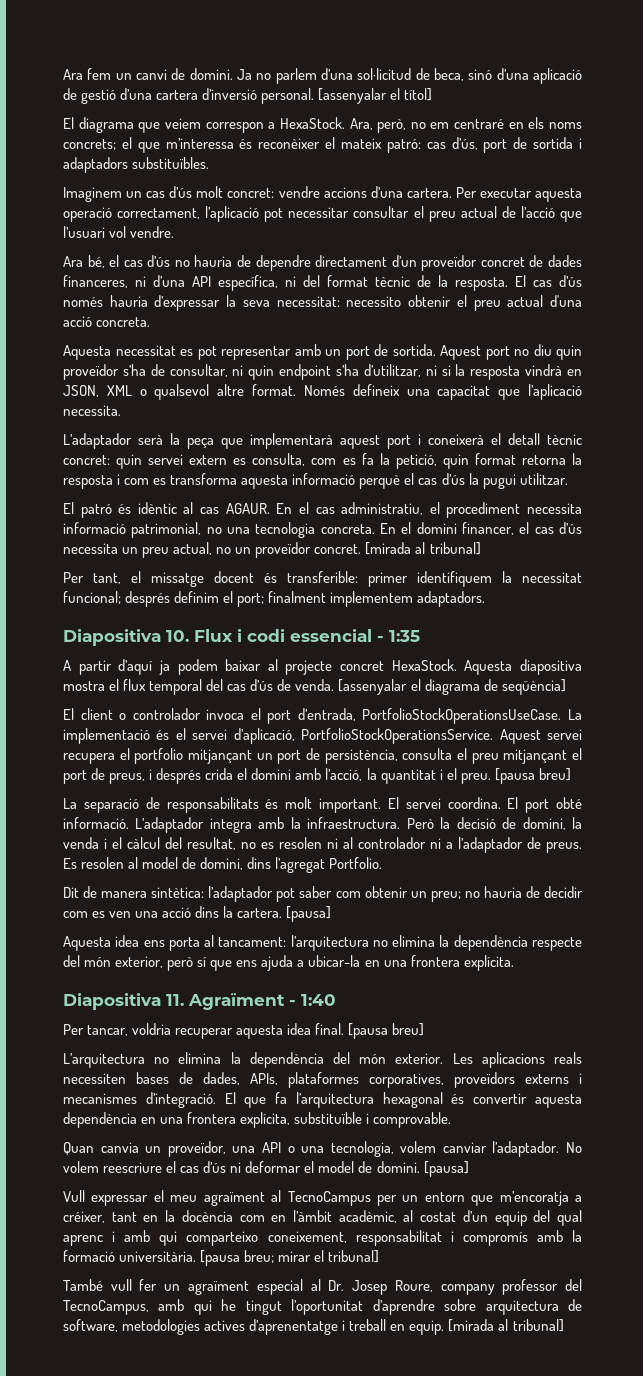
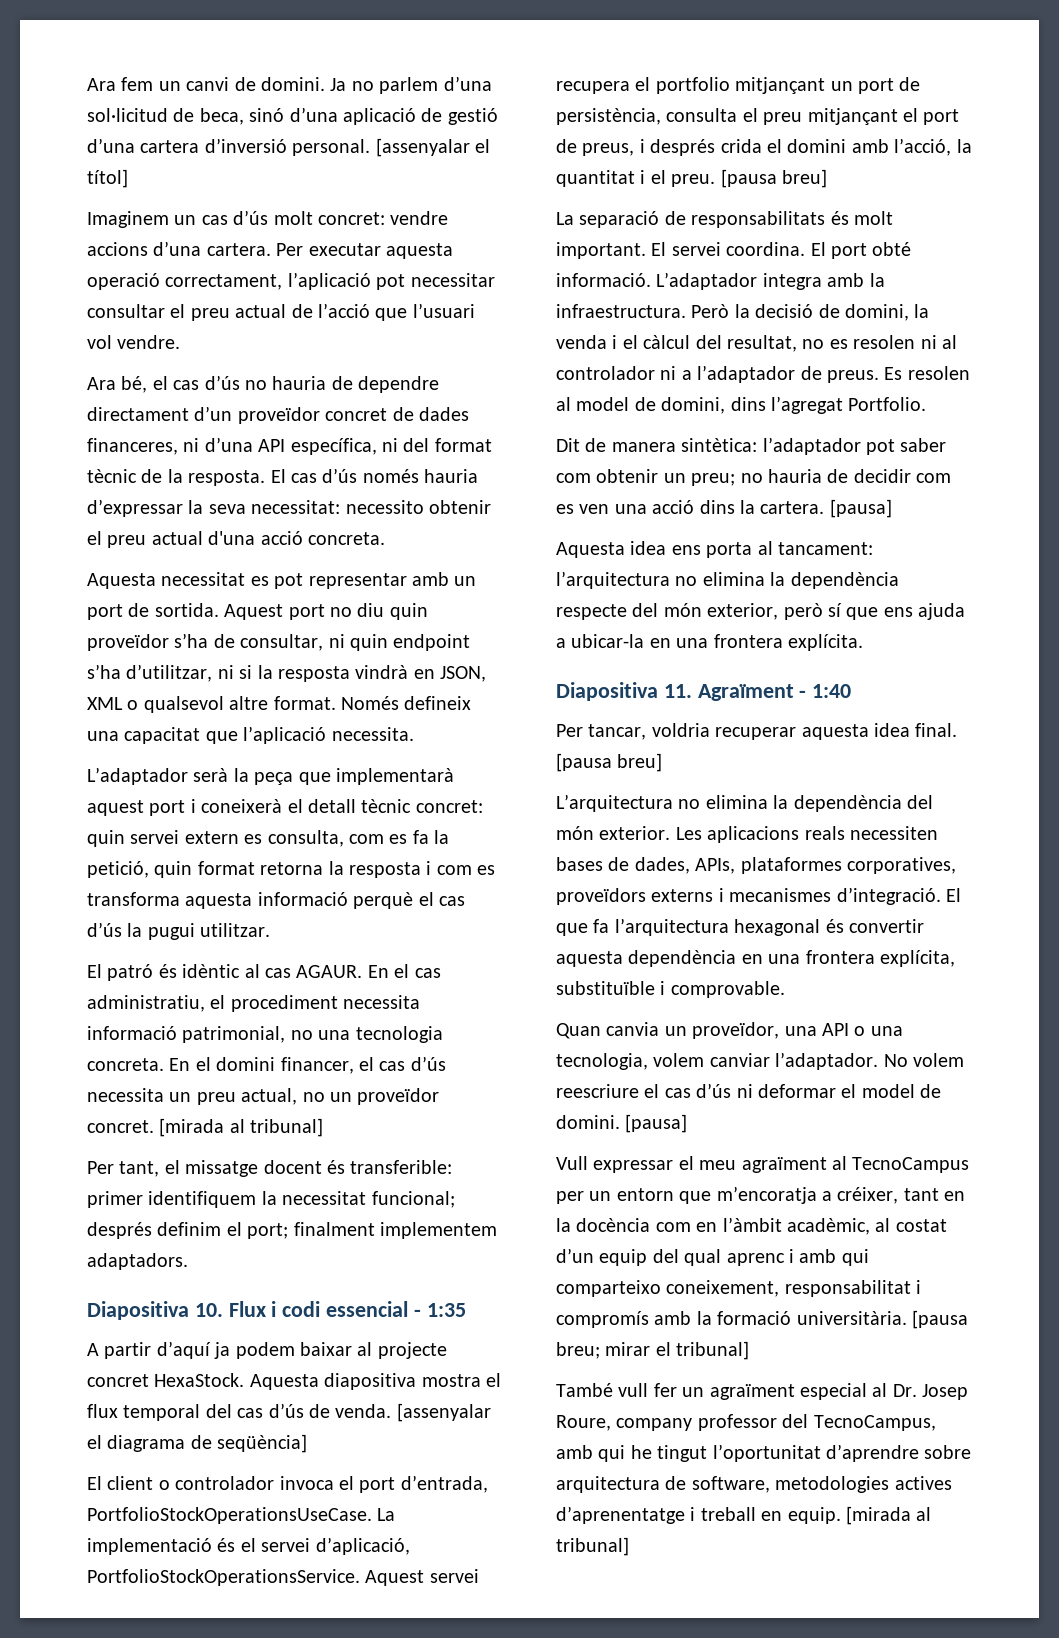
- El diagrama que veiem correspon a HexaStock. Ara, però, no em centraré en els noms concrets; el que m’interessa és reconèixer el mateix patró: cas d’ús, port de sortida i adaptadors substituïbles.

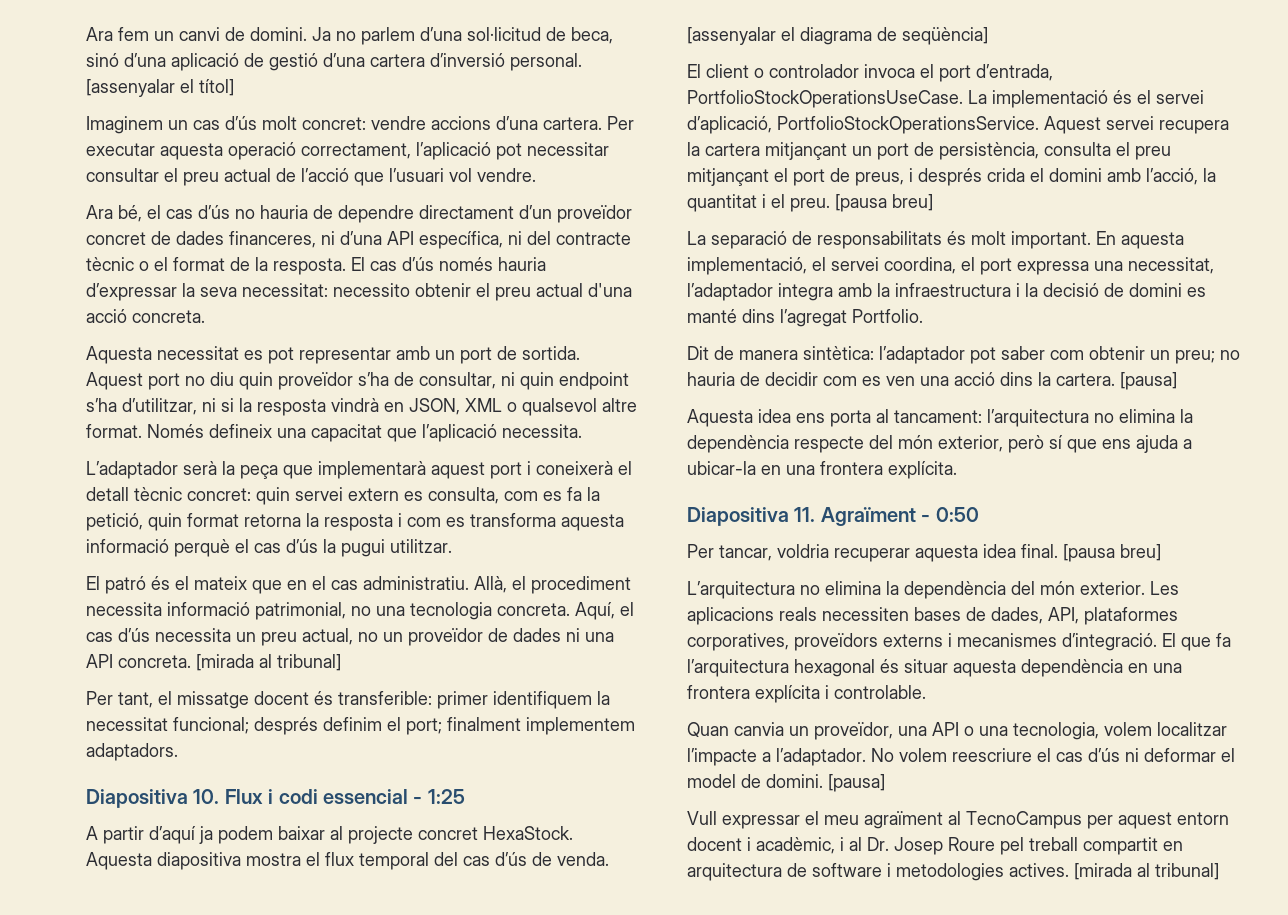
- Ara bé, el cas d’ús no hauria de dependre directament d’un proveïdor concret de dades financeres, ni d’una API específica, ni del format tècnic de la resposta.
+ Ara bé, el cas d’ús no hauria de dependre directament d’un proveïdor concret de dades financeres, ni d’una API específica, ni del contracte tècnic o el format de la resposta.
- El patró és idèntic al cas AGAUR. En el cas administratiu, el procediment necessita informació patrimonial, no una tecnologia concreta.
+ El patró és el mateix que en el cas administratiu. Allà, el procediment necessita informació patrimonial, no una tecnologia concreta.
- En el domini financer, el cas d’ús necessita un preu actual, no un proveïdor concret.
+ Aquí, el cas d’ús necessita un preu actual, no un proveïdor de dades ni una API concreta.
- Diapositiva 10. Flux i codi essencial - 1:35
+ Diapositiva 10. Flux i codi essencial - 1:25
- Aquest servei recupera el portfolio mitjançant un port de persistència, consulta el preu mitjançant el port de preus, i després crida el domini amb l’acció, la quantitat i el preu.
+ Aquest servei recupera la cartera mitjançant un port de persistència, consulta el preu mitjançant el port de preus, i després crida el domini amb l’acció, la quantitat i el preu.
- El servei coordina. El port obté informació. L’adaptador integra amb la infraestructura. Però la decisió de domini, la venda i el càlcul del resultat, no es resolen ni al controlador ni a l’adaptador de preus. Es resolen al model de domini, dins l’agregat Portfolio.
+ En aquesta implementació, el servei coordina, el port expressa una necessitat, l’adaptador integra amb la infraestructura i la decisió de domini es manté dins l’agregat Portfolio.
- Diapositiva 11. Agraïment - 1:40
+ Diapositiva 11. Agraïment - 0:50
- Les aplicacions reals necessiten bases de dades, APIs, plataformes corporatives, proveïdors externs i mecanismes d’integració.
+ Les aplicacions reals necessiten bases de dades, API, plataformes corporatives, proveïdors externs i mecanismes d’integració.
- El que fa l’arquitectura hexagonal és convertir aquesta dependència en una frontera explícita, substituïble i comprovable.
+ El que fa l’arquitectura hexagonal és situar aquesta dependència en una frontera explícita i controlable.
- Quan canvia un proveïdor, una API o una tecnologia, volem canviar l’adaptador.
+ Quan canvia un proveïdor, una API o una tecnologia, volem localitzar l’impacte a l’adaptador.
- Vull expressar el meu agraïment al TecnoCampus per un entorn que m’encoratja a créixer, tant en la docència com en l’àmbit acadèmic, al costat d’un equip del qual aprenc i amb qui comparteixo coneixement, responsabilitat i compromís amb la formació universitària. [pausa breu; mirar el tribunal]
- També vull fer un agraïment especial al Dr. Josep Roure, company professor del TecnoCampus, amb qui he tingut l’oportunitat d’aprendre sobre arquitectura de software, metodologies actives d’aprenentatge i treball en equip.
+ Vull expressar el meu agraïment al TecnoCampus per aquest entorn docent i acadèmic, i al Dr. Josep Roure pel treball compartit en arquitectura de software i metodologies actives.

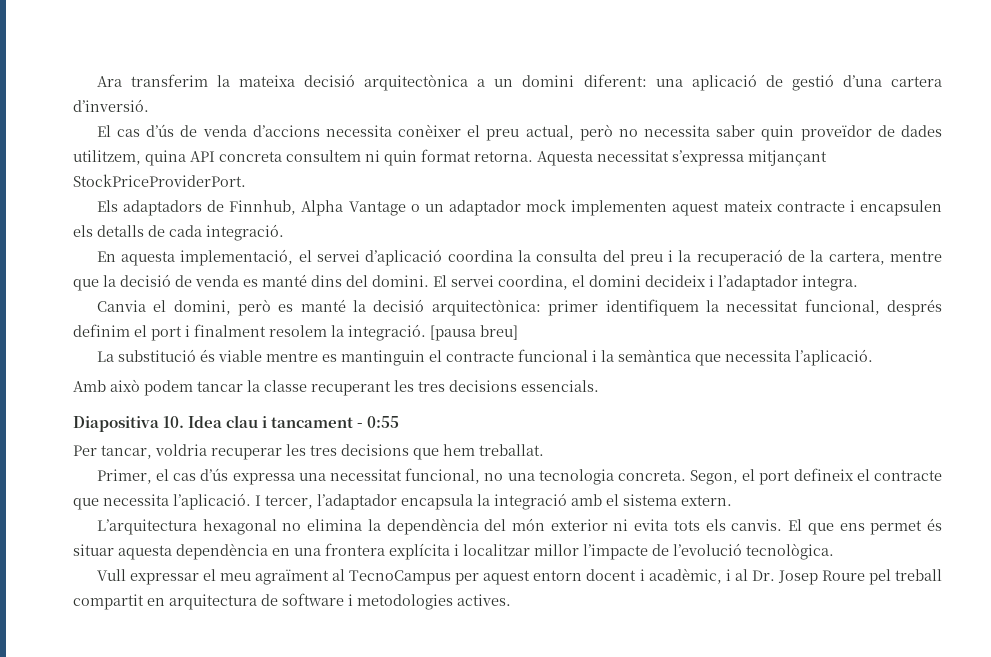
- Ara fem un canvi de domini. Ja no parlem d’una sol·licitud de beca, sinó d’una aplicació de gestió d’una cartera d’inversió personal. [assenyalar el títol]
- Imaginem un cas d’ús molt concret: vendre accions d’una cartera. Per executar aquesta operació correctament, l’aplicació pot necessitar consultar el preu actual de l’acció que l’usuari vol vendre.
- Ara bé, el cas d’ús no hauria de dependre directament d’un proveïdor concret de dades financeres, ni d’una API específica, ni del contracte tècnic o el format de la resposta. El cas d’ús només hauria d’expressar la seva necessitat: necessito obtenir el preu actual d'una acció concreta.
- Aquesta necessitat es pot representar amb un port de sortida. Aquest port no diu quin proveïdor s’ha de consultar, ni quin endpoint s’ha d’utilitzar, ni si la resposta vindrà en JSON, XML o qualsevol altre format. Només defineix una capacitat que l’aplicació necessita.
- L’adaptador serà la peça que implementarà aquest port i coneixerà el detall tècnic concret: quin servei extern es consulta, com es fa la petició, quin format retorna la resposta i com es transforma aquesta informació perquè el cas d’ús la pugui utilitzar.
- El patró és el mateix que en el cas administratiu. Allà, el procediment necessita informació patrimonial, no una tecnologia concreta. Aquí, el cas d’ús necessita un preu actual, no un proveïdor de dades ni una API concreta. [mirada al tribunal]
- Per tant, el missatge docent és transferible: primer identifiquem la necessitat funcional; després definim el port; finalment implementem adaptadors.
- Diapositiva 10. Flux i codi essencial - 1:25
- A partir d’aquí ja podem baixar al projecte concret HexaStock. Aquesta diapositiva mostra el flux temporal del cas d’ús de venda. [assenyalar el diagrama de seqüència]
- El client o controlador invoca el port d’entrada, PortfolioStockOperationsUseCase. La implementació és el servei d’aplicació, PortfolioStockOperationsService. Aquest servei recupera la cartera mitjançant un port de persistència, consulta el preu mitjançant el port de preus, i després crida el domini amb l’acció, la quantitat i el preu. [pausa breu]
- La separació de responsabilitats és molt important. En aquesta implementació, el servei coordina, el port expressa una necessitat, l’adaptador integra amb la infraestructura i la decisió de domini es manté dins l’agregat Portfolio.
- Dit de manera sintètica: l’adaptador pot saber com obtenir un preu; no hauria de decidir com es ven una acció dins la cartera. [pausa]
- Aquesta idea ens porta al tancament: l’arquitectura no elimina la dependència respecte del món exterior, però sí que ens ajuda a ubicar-la en una frontera explícita.
- Diapositiva 11. Agraïment - 0:50
- Per tancar, voldria recuperar aquesta idea final. [pausa breu]
+ Ara transferim la mateixa decisió arquitectònica a un domini diferent: una aplicació de gestió d’una cartera d’inversió.
+ El cas d’ús de venda d’accions necessita conèixer el preu actual, però no necessita saber quin proveïdor de dades utilitzem, quina API concreta consultem ni quin format retorna. Aquesta necessitat s’expressa mitjançant StockPriceProviderPort.
+ Els adaptadors de Finnhub, Alpha Vantage o un adaptador mock implementen aquest mateix contracte i encapsulen els detalls de cada integració.
+ En aquesta implementació, el servei d’aplicació coordina la consulta del preu i la recuperació de la cartera, mentre que la decisió de venda es manté dins del domini. El servei coordina, el domini decideix i l’adaptador integra.
+ Canvia el domini, però es manté la decisió arquitectònica: primer identifiquem la necessitat funcional, després definim el port i finalment resolem la integració. [pausa breu]
+ La substitució és viable mentre es mantinguin el contracte funcional i la semàntica que necessita l’aplicació.
+ Amb això podem tancar la classe recuperant les tres decisions essencials.
+ Diapositiva 10. Idea clau i tancament - 0:55
+ Per tancar, voldria recuperar les tres decisions que hem treballat.
+ Primer, el cas d’ús expressa una necessitat funcional, no una tecnologia concreta. Segon, el port defineix el contracte que necessita l’aplicació. I tercer, l’adaptador encapsula la integració amb el sistema extern.
- L’arquitectura no elimina la dependència del món exterior. Les aplicacions reals necessiten bases de dades, API, plataformes corporatives, proveïdors externs i mecanismes d’integració. El que fa l’arquitectura hexagonal és situar aquesta dependència en una frontera explícita i controlable.
- Quan canvia un proveïdor, una API o una tecnologia, volem localitzar l’impacte a l’adaptador. No volem reescriure el cas d’ús ni deformar el model de domini. [pausa]
+ L’arquitectura hexagonal no elimina la dependència del món exterior ni evita tots els canvis. El que ens permet és situar aquesta dependència en una frontera explícita i localitzar millor l’impacte de l’evolució tecnològica.
- Vull expressar el meu agraïment al TecnoCampus per aquest entorn docent i acadèmic, i al Dr. Josep Roure pel treball compartit en arquitectura de software i metodologies actives. [mirada al tribunal]
+ Vull expressar el meu agraïment al TecnoCampus per aquest entorn docent i acadèmic, i al Dr. Josep Roure pel treball compartit en arquitectura de software i metodologies actives.

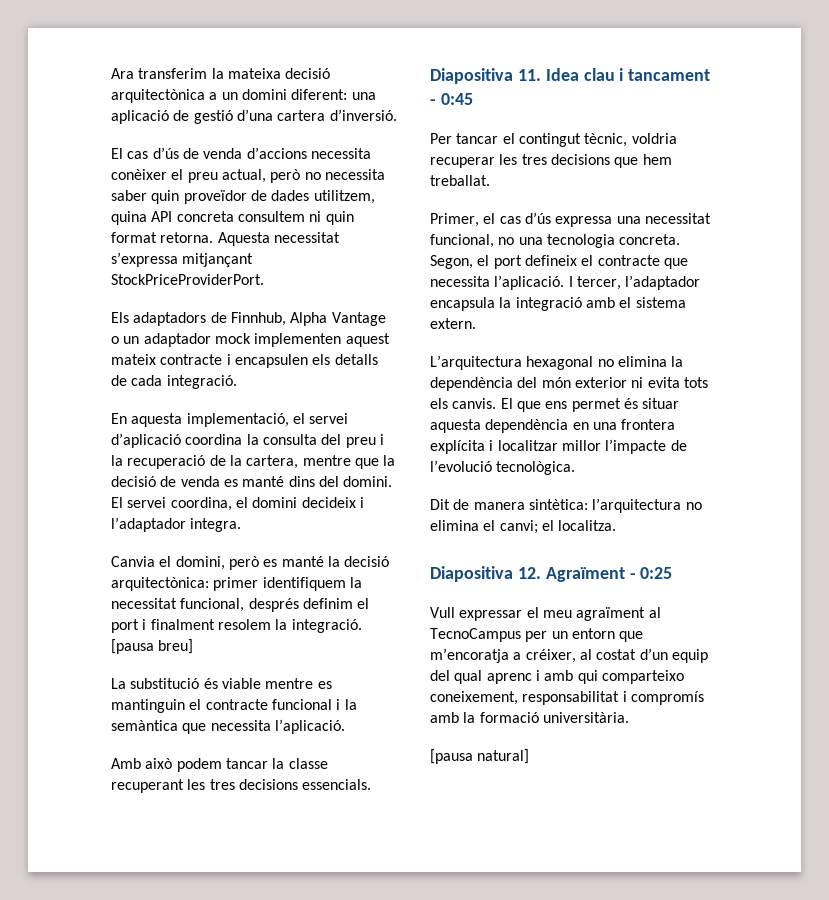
- Diapositiva 10. Idea clau i tancament - 0:55
+ Diapositiva 11. Idea clau i tancament - 0:45
- Per tancar, voldria recuperar les tres decisions que hem treballat.
+ Per tancar el contingut tècnic, voldria recuperar les tres decisions que hem treballat.
+ Dit de manera sintètica: l’arquitectura no elimina el canvi; el localitza.
+ Diapositiva 12. Agraïment - 0:25
- Vull expressar el meu agraïment al TecnoCampus per aquest entorn docent i acadèmic, i al Dr. Josep Roure pel treball compartit en arquitectura de software i metodologies actives.
+ Vull expressar el meu agraïment al TecnoCampus per un entorn que m’encoratja a créixer, al costat d’un equip del qual aprenc i amb qui comparteixo coneixement, responsabilitat i compromís amb la formació universitària.
+ [pausa natural]

